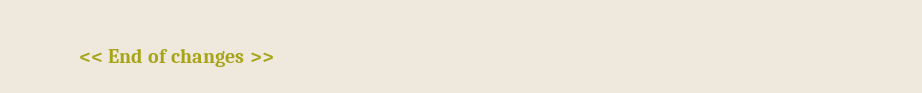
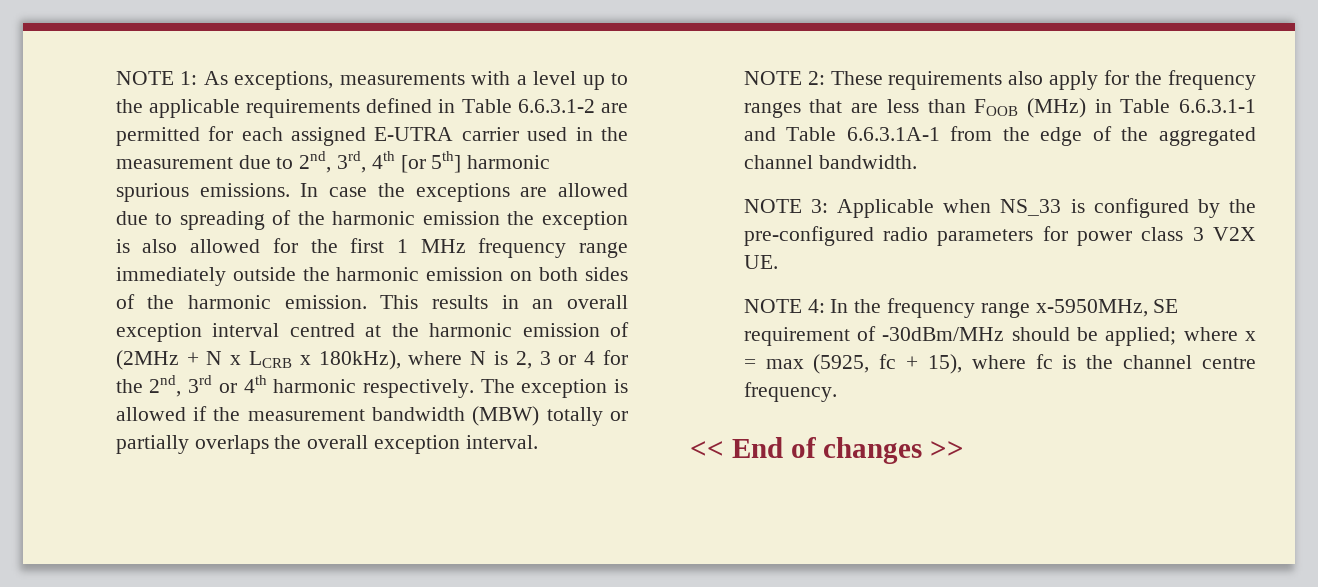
+ NOTE 1: As exceptions, measurements with a level up to the applicable requirements defined in Table 6.6.3.1-2 are permitted for each assigned E-UTRA carrier used in the measurement due to 2nd, 3rd, 4th [or 5th] harmonic spurious emissions. In case the exceptions are allowed due to spreading of the harmonic emission the exception is also allowed for the first 1 MHz frequency range immediately outside the harmonic emission on both sides of the harmonic emission. This results in an overall exception interval centred at the harmonic emission of (2MHz + N x LCRB x 180kHz), where N is 2, 3 or 4 for the 2nd, 3rd or 4th harmonic respectively. The exception is allowed if the measurement bandwidth (MBW) totally or partially overlaps the overall exception interval.
+ NOTE 2: These requirements also apply for the frequency ranges that are less than FOOB (MHz) in Table 6.6.3.1-1 and Table 6.6.3.1A-1 from the edge of the aggregated channel bandwidth.
+ NOTE 3: Applicable when NS_33 is configured by the pre-configured radio parameters for power class 3 V2X UE.
+ NOTE 4: In the frequency range x-5950MHz, SE requirement of -30dBm/MHz should be applied; where x = max (5925, fc + 15), where fc is the channel centre frequency.

